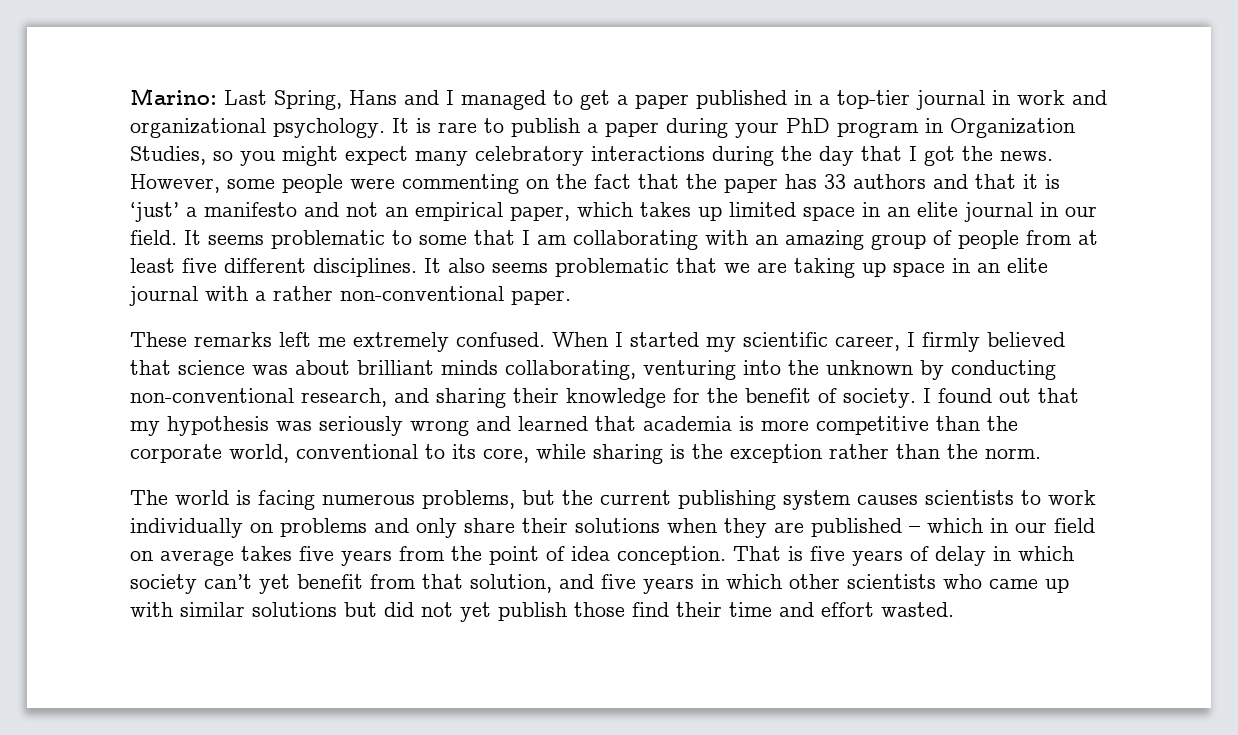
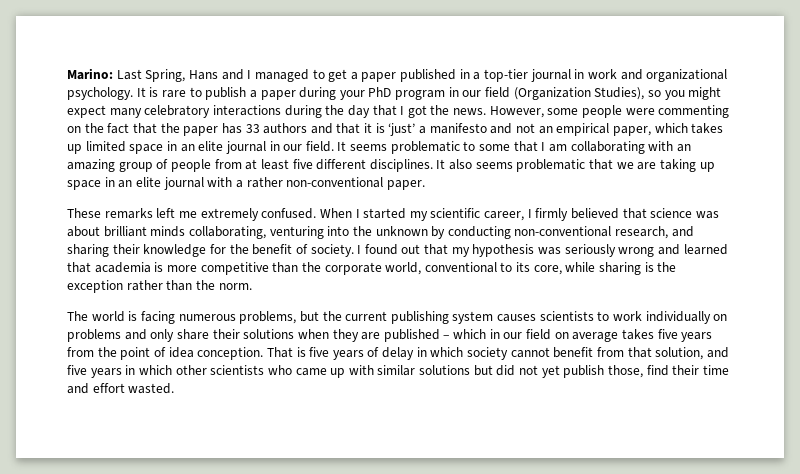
- It is rare to publish a paper during your PhD program in Organization Studies, so you might expect many celebratory interactions during the day that I got the news.
+ It is rare to publish a paper during your PhD program in our field (Organization Studies), so you might expect many celebratory interactions during the day that I got the news.
- That is five years of delay in which society can’t yet benefit from that solution, and five years in which other scientists who came up with similar solutions but did not yet publish those find their time and effort wasted.
+ That is five years of delay in which society cannot benefit from that solution, and five years in which other scientists who came up with similar solutions but did not yet publish those, find their time and effort wasted.

